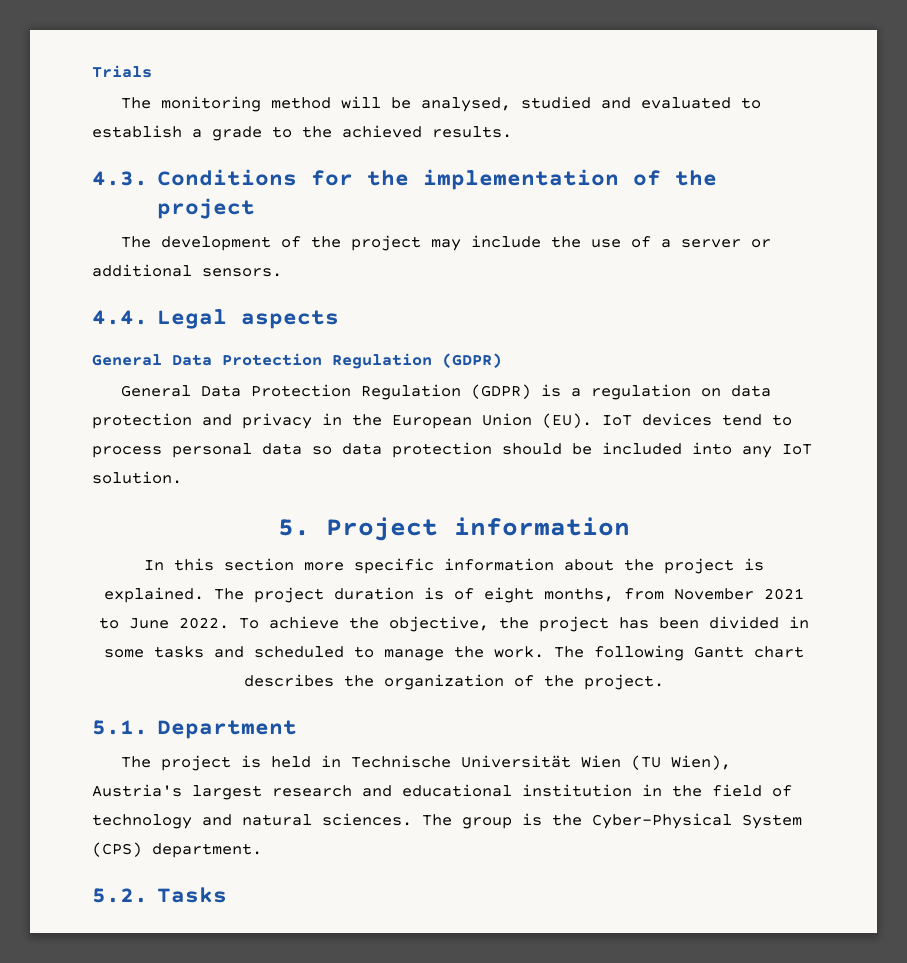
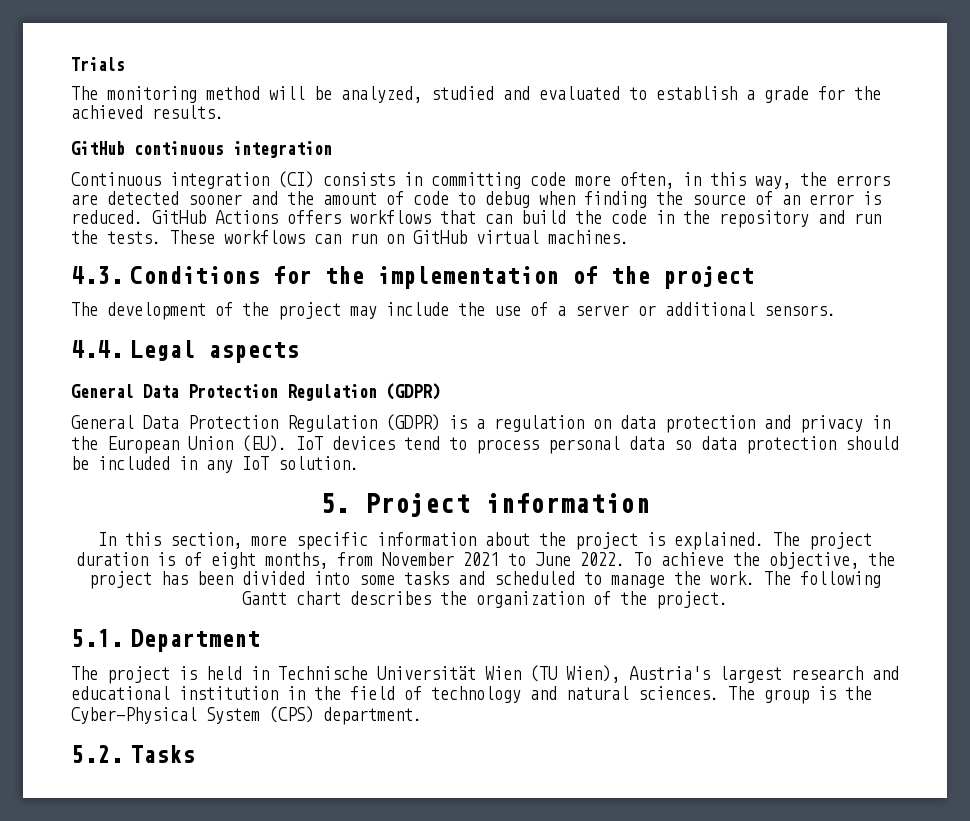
- The monitoring method will be analysed, studied and evaluated to establish a grade to the achieved results.
+ The monitoring method will be analyzed, studied and evaluated to establish a grade for the achieved results.
+ GitHub continuous integration
+ Continuous integration (CI) consists in committing code more often, in this way, the errors are detected sooner and the amount of code to debug when finding the source of an error is reduced. GitHub Actions offers workflows that can build the code in the repository and run the tests. These workflows can run on GitHub virtual machines.
- General Data Protection Regulation (GDPR) is a regulation on data protection and privacy in the European Union (EU). IoT devices tend to process personal data so data protection should be included into any IoT solution.
+ General Data Protection Regulation (GDPR) is a regulation on data protection and privacy in the European Union (EU). IoT devices tend to process personal data so data protection should be included in any IoT solution.
- In this section more specific information about the project is explained.
+ In this section, more specific information about the project is explained.
- To achieve the objective, the project has been divided in some tasks and scheduled to manage the work.
+ To achieve the objective, the project has been divided into some tasks and scheduled to manage the work.

